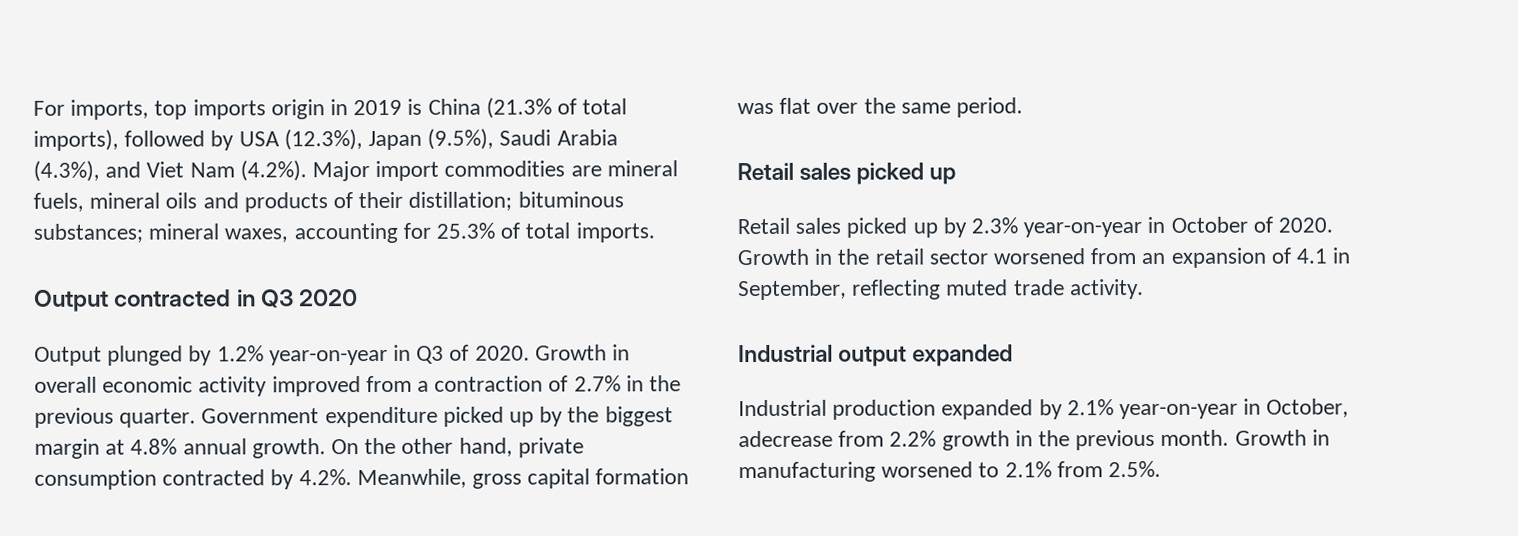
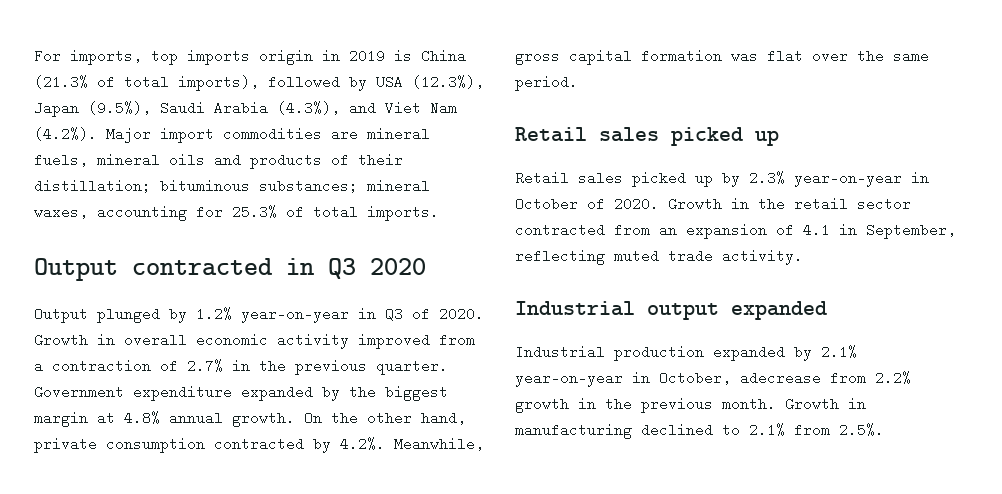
- Government expenditure picked up by the biggest margin at 4.8% annual growth.
+ Government expenditure expanded by the biggest margin at 4.8% annual growth.
- Growth in the retail sector worsened from an expansion of 4.1 in September, reflecting muted trade activity.
+ Growth in the retail sector contracted from an expansion of 4.1 in September, reflecting muted trade activity.
- Growth in manufacturing worsened to 2.1% from 2.5%.
+ Growth in manufacturing declined to 2.1% from 2.5%.

